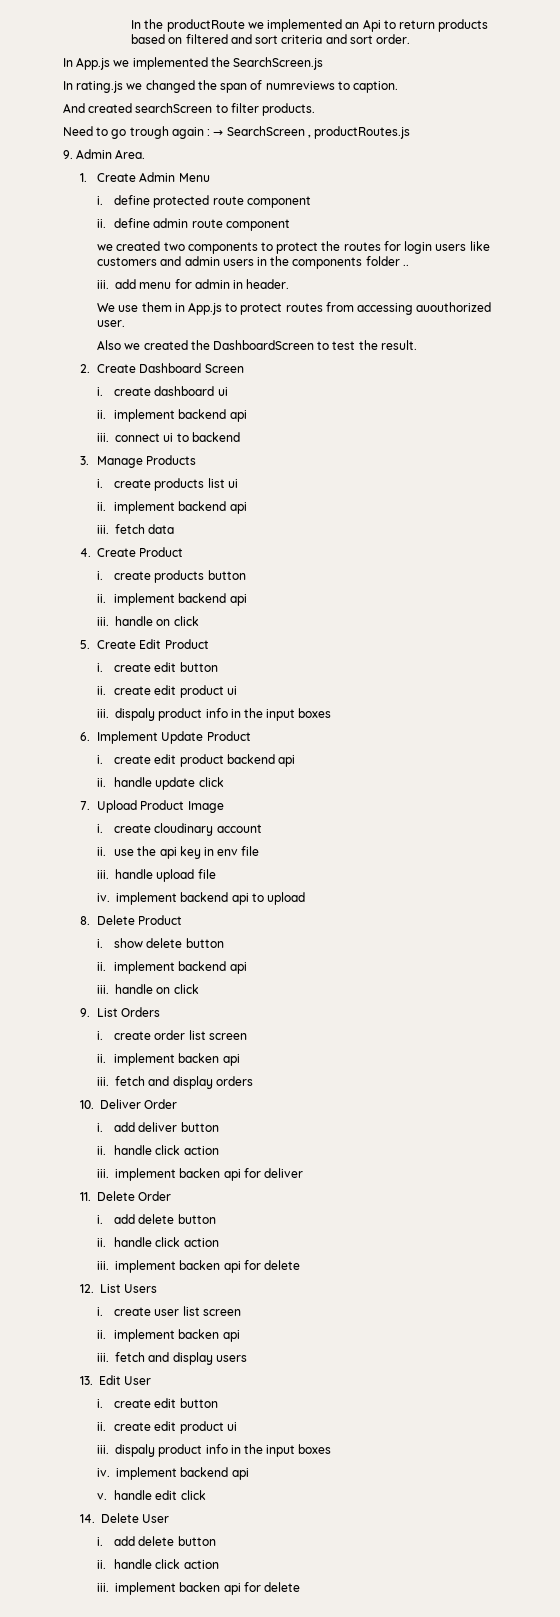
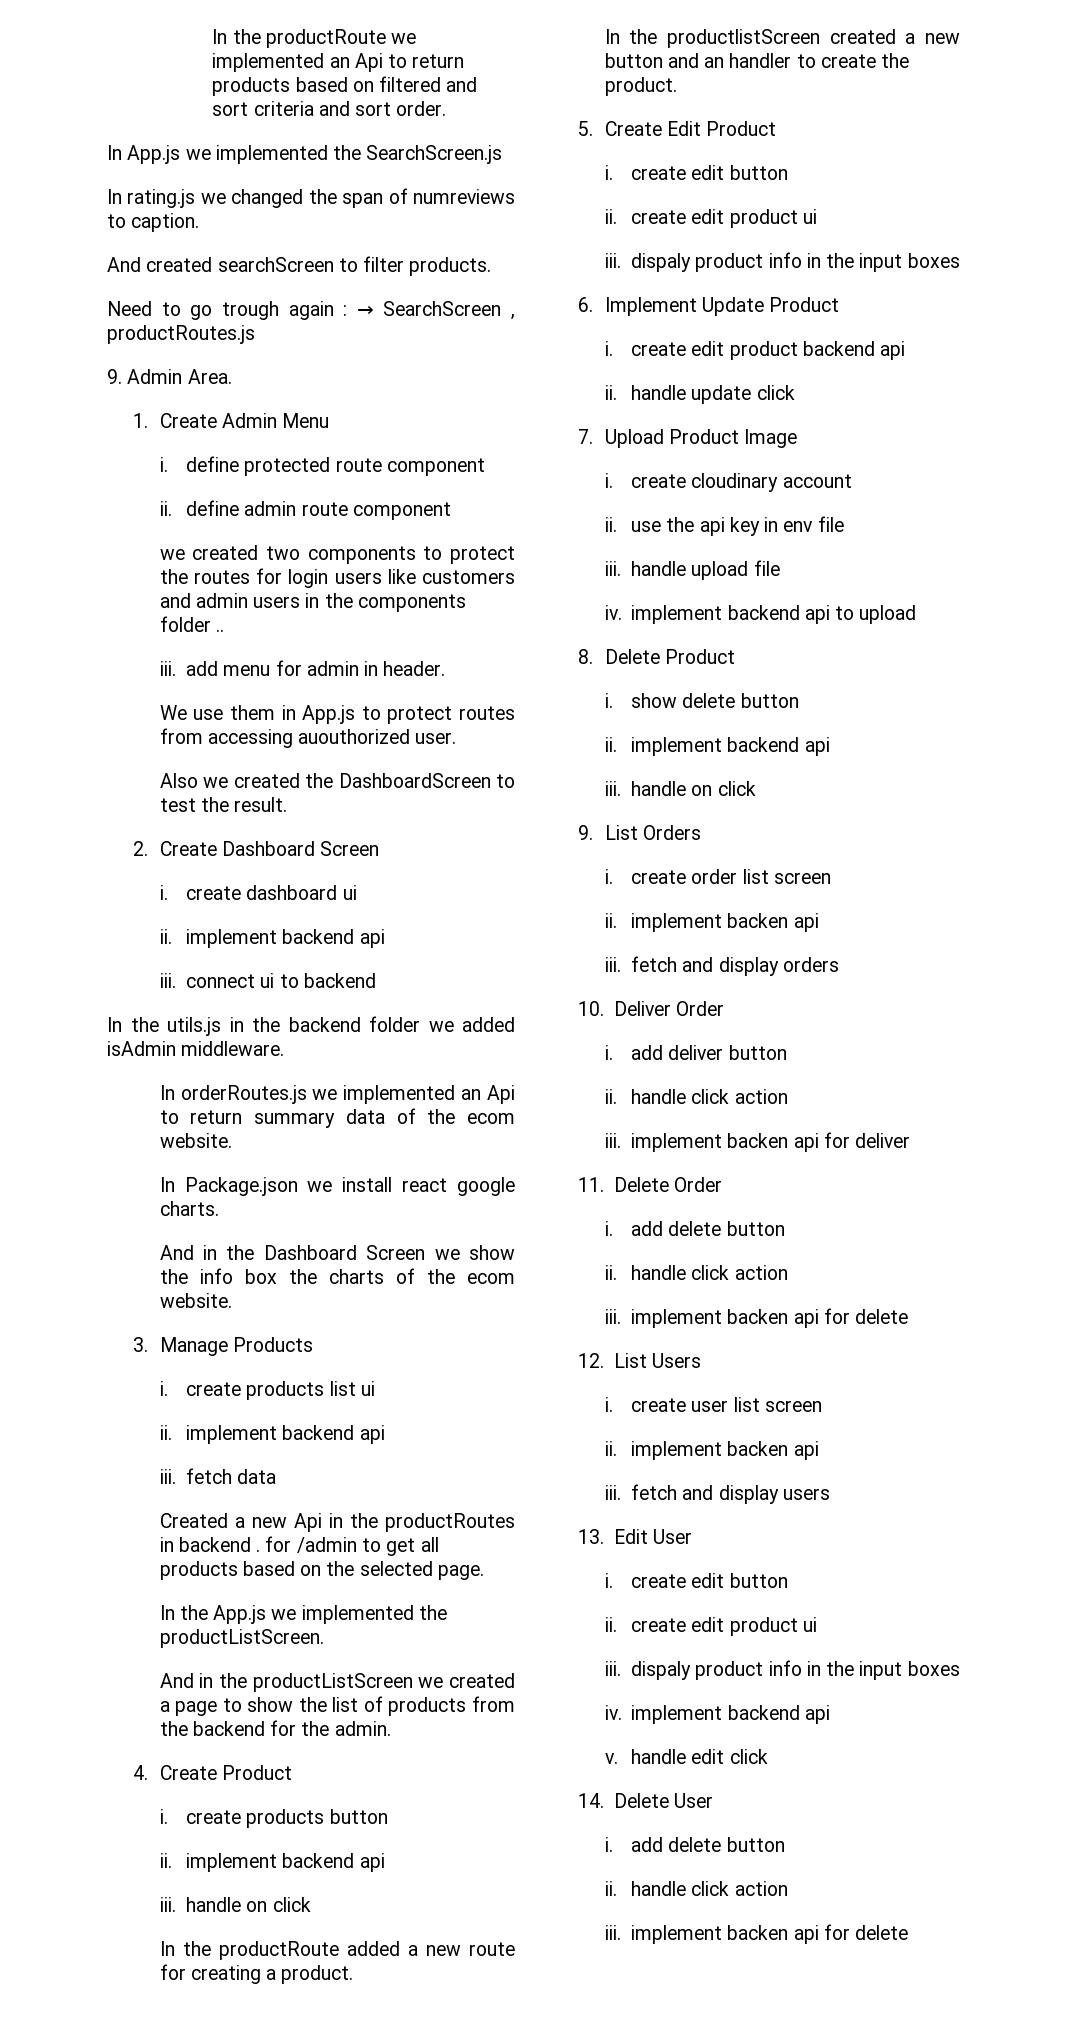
+ In the utils.js in the backend folder we added isAdmin middleware.
+ In orderRoutes.js we implemented an Api to return summary data of the ecom website.
+ In Package.json we install react google charts.
+ And in the Dashboard Screen we show the info box the charts of the ecom website.
+ Created a new Api in the productRoutes in backend . for /admin to get all products based on the selected page.
+ In the App.js we implemented the productListScreen.
+ And in the productListScreen we created a page to show the list of products from the backend for the admin.
+ In the productRoute added a new route for creating a product.
+ In the productlistScreen created a new button and an handler to create the product.

